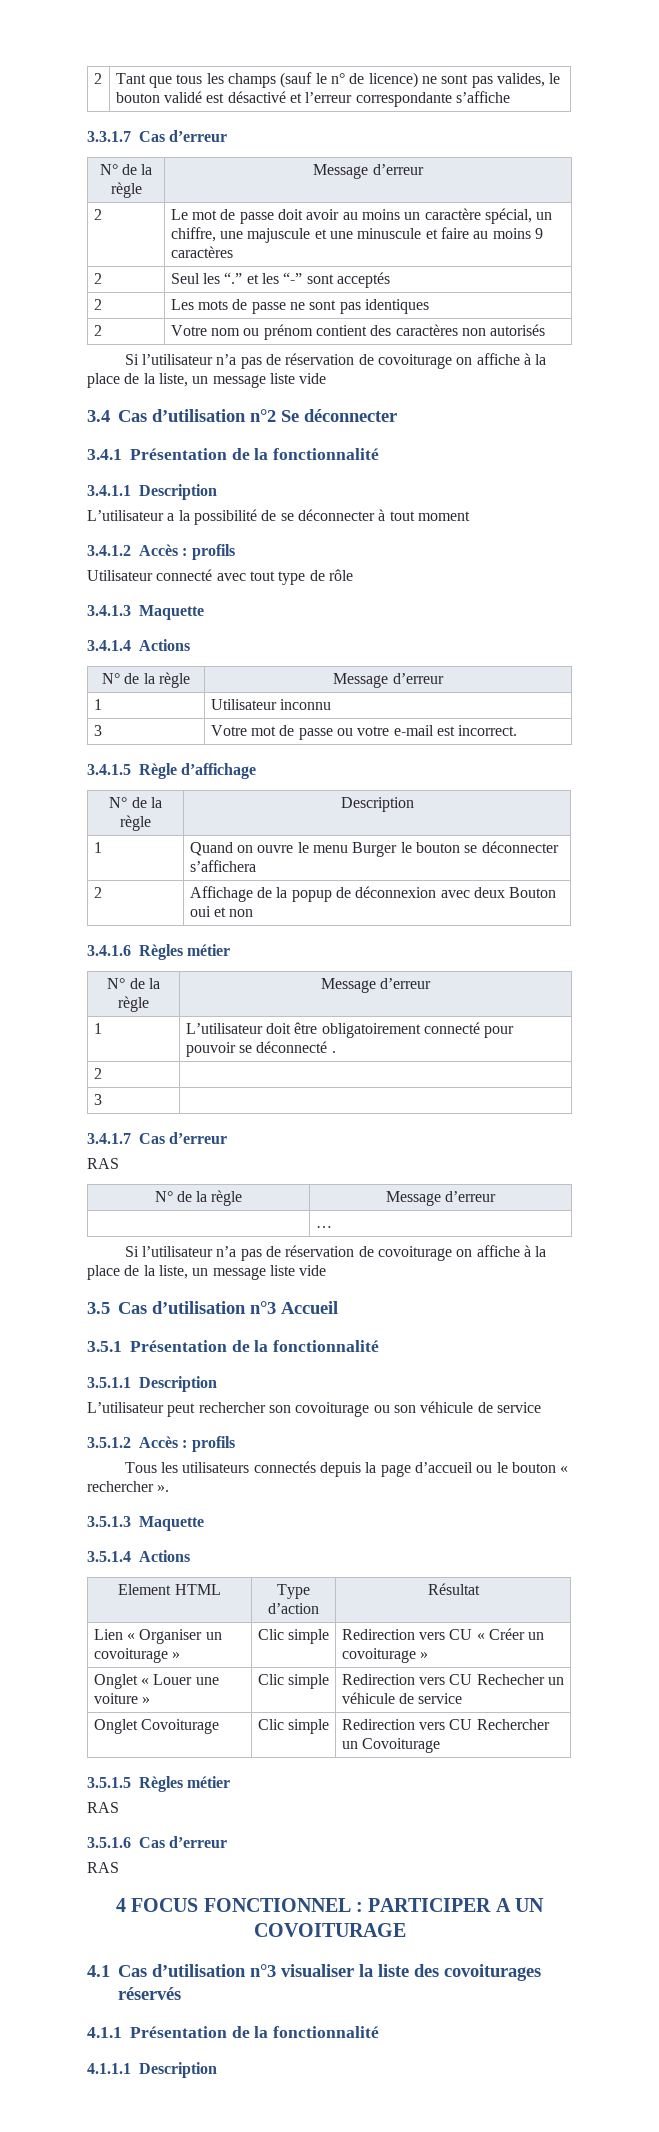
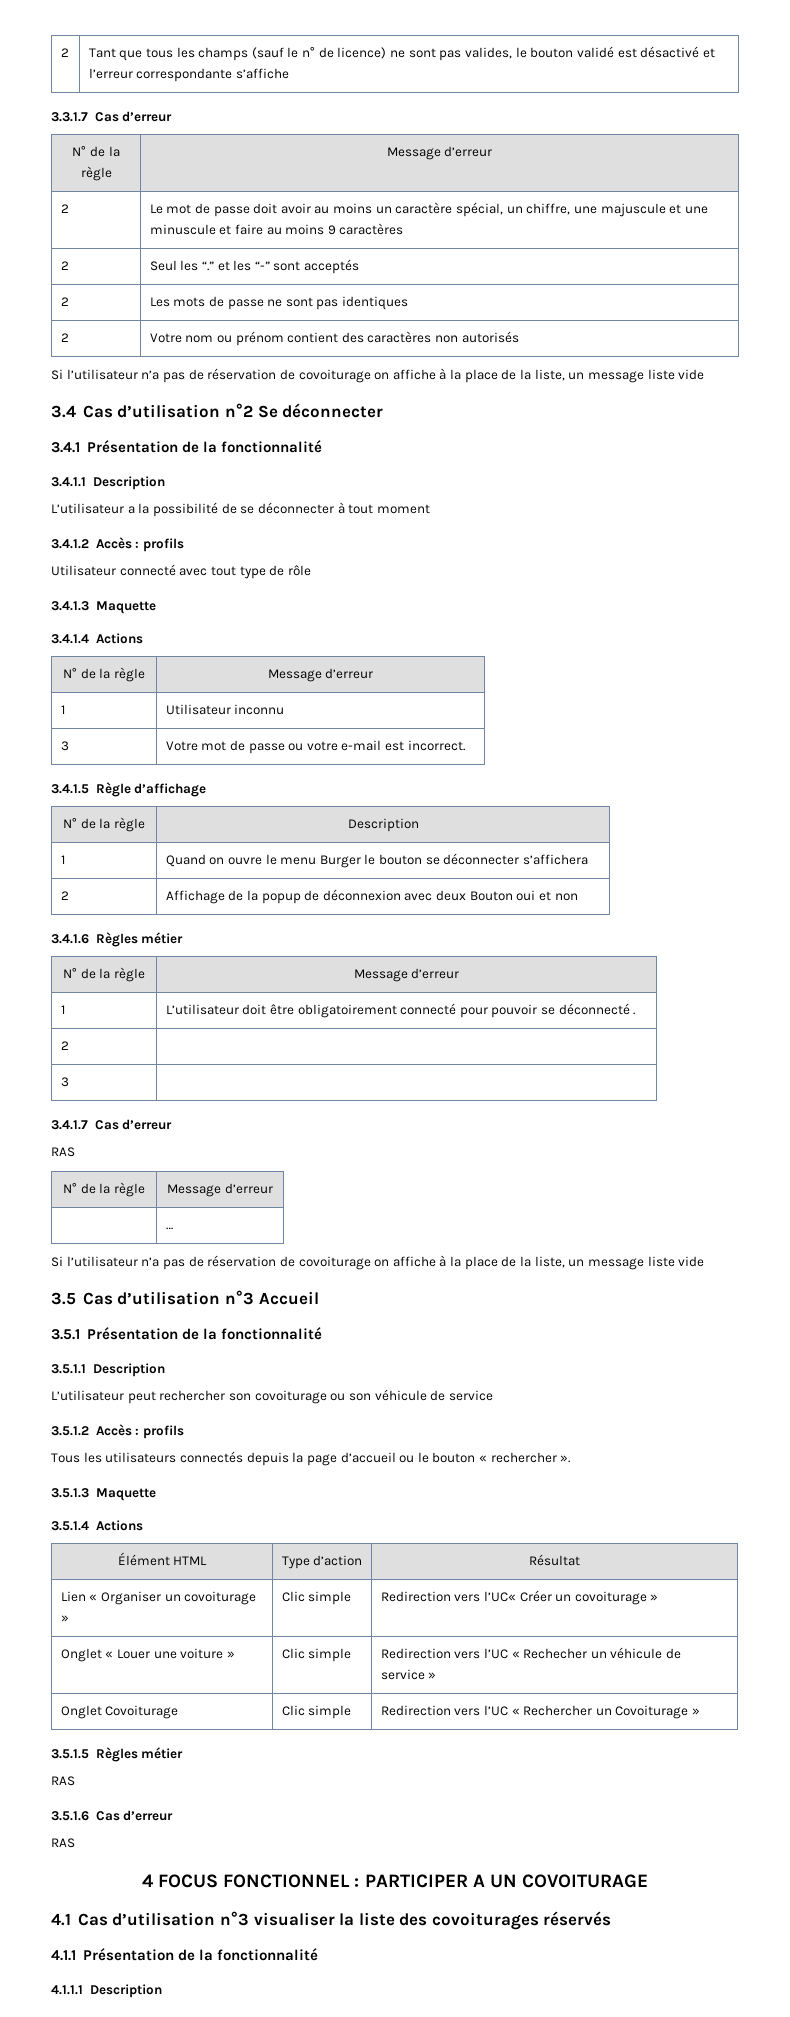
- Element HTML | Type d’action | Résultat
+ Élément HTML | Type d’action | Résultat
- Lien « Organiser un covoiturage » | Clic simple | Redirection vers CU « Créer un covoiturage »
+ Lien « Organiser un covoiturage » | Clic simple | Redirection vers l’UC« Créer un covoiturage »
- Onglet « Louer une voiture » | Clic simple | Redirection vers CU Rechecher un véhicule de service
+ Onglet « Louer une voiture » | Clic simple | Redirection vers l’UC « Rechecher un véhicule de service »
- Onglet Covoiturage | Clic simple | Redirection vers CU Rechercher un Covoiturage
+ Onglet Covoiturage | Clic simple | Redirection vers l’UC « Rechercher un Covoiturage »

